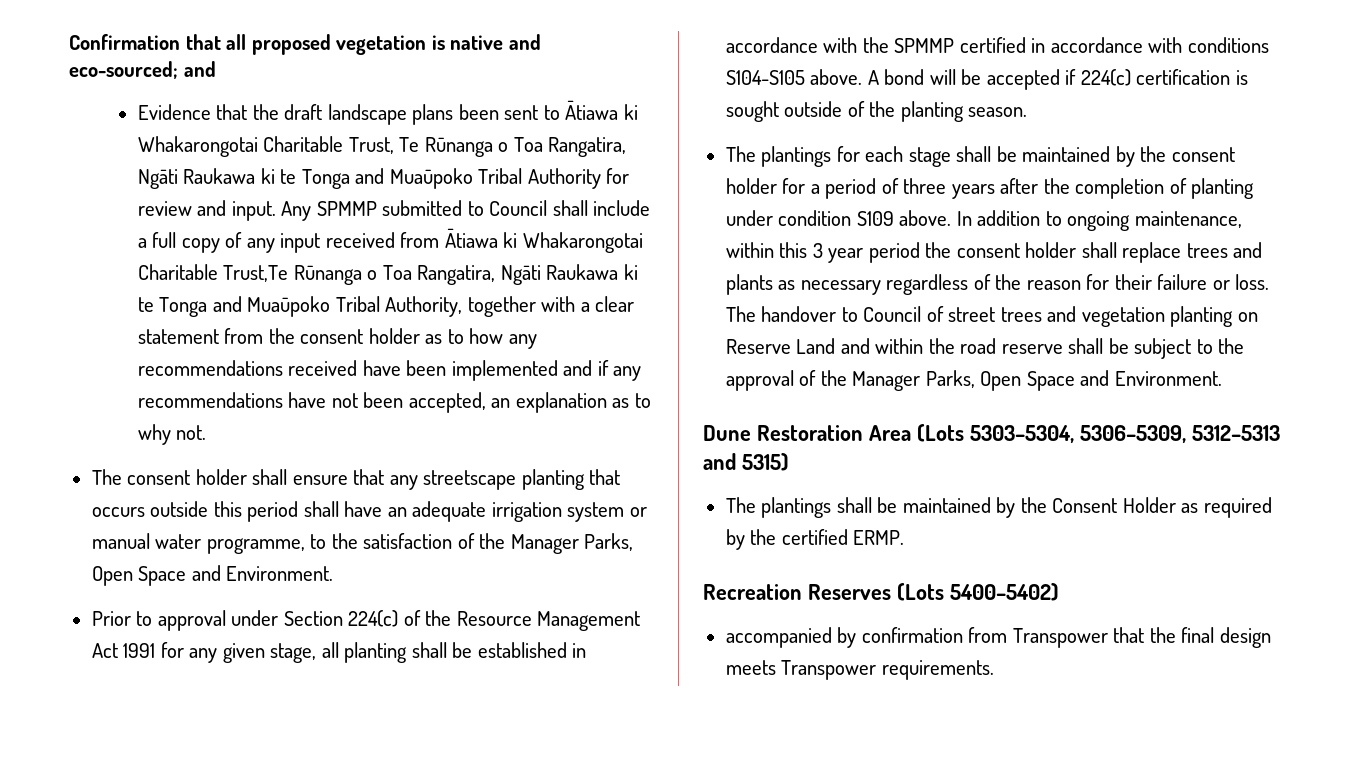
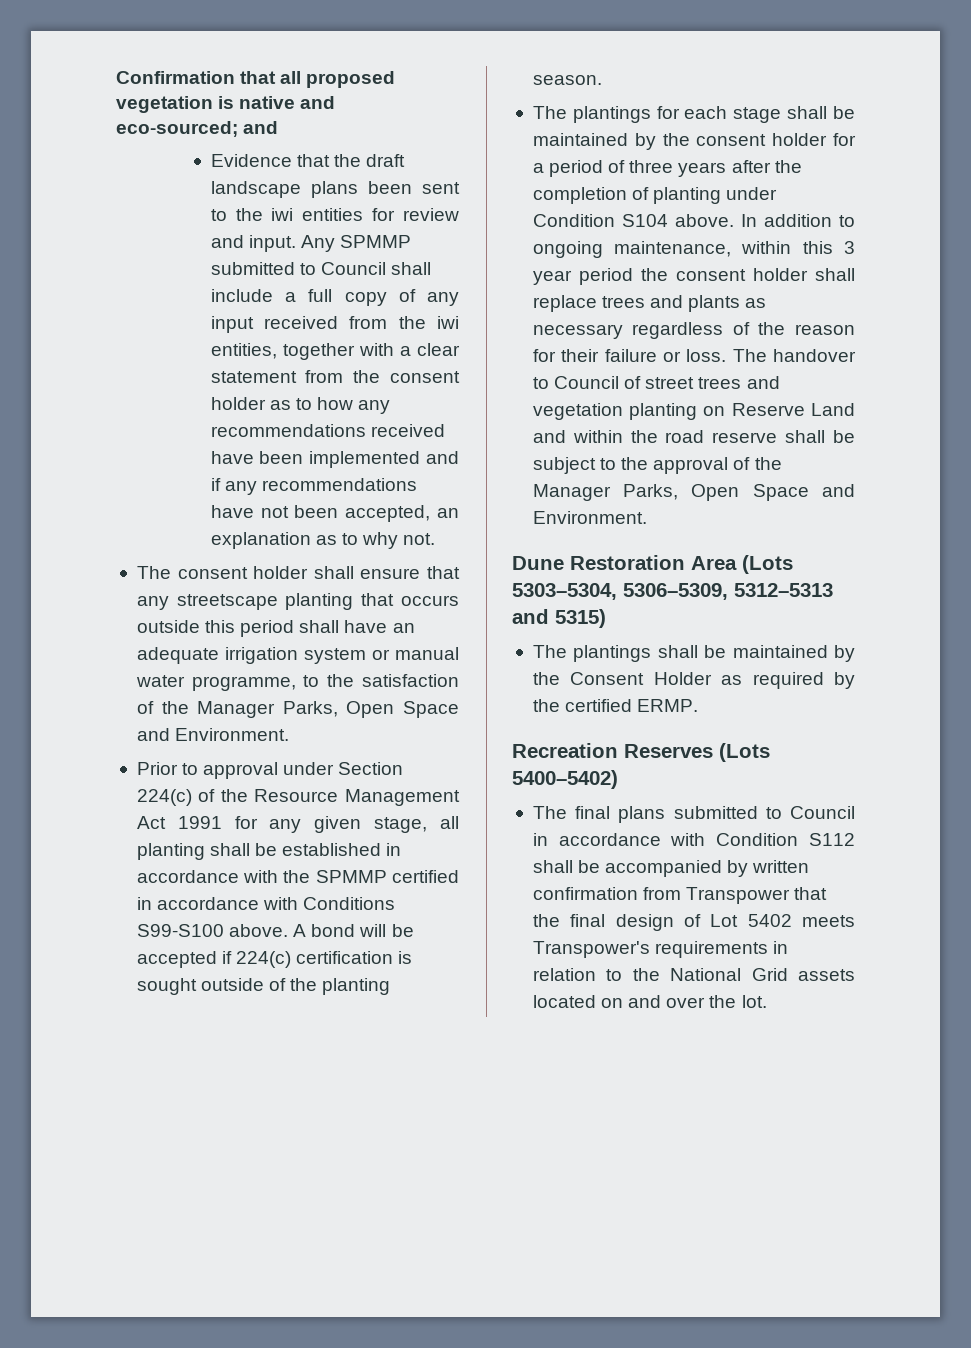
- Evidence that the draft landscape plans been sent to Ātiawa ki Whakarongotai Charitable Trust, Te Rūnanga o Toa Rangatira, Ngāti Raukawa ki te Tonga and Muaūpoko Tribal Authority for review and input.
+ Evidence that the draft landscape plans been sent to the iwi entities for review and input.
- Any SPMMP submitted to Council shall include a full copy of any input received from Ātiawa ki Whakarongotai Charitable Trust,Te Rūnanga o Toa Rangatira, Ngāti Raukawa ki te Tonga and Muaūpoko Tribal Authority, together with a clear statement from the consent holder as to how any recommendations received have been implemented and if any recommendations have not been accepted, an explanation as to why not.
+ Any SPMMP submitted to Council shall include a full copy of any input received from the iwi entities, together with a clear statement from the consent holder as to how any recommendations received have been implemented and if any recommendations have not been accepted, an explanation as to why not.
- Prior to approval under Section 224(c) of the Resource Management Act 1991 for any given stage, all planting shall be established in accordance with the SPMMP certified in accordance with conditions S104-S105 above.
+ Prior to approval under Section 224(c) of the Resource Management Act 1991 for any given stage, all planting shall be established in accordance with the SPMMP certified in accordance with Conditions S99-S100 above.
- The plantings for each stage shall be maintained by the consent holder for a period of three years after the completion of planting under condition S109 above.
+ The plantings for each stage shall be maintained by the consent holder for a period of three years after the completion of planting under Condition S104 above.
- accompanied by confirmation from Transpower that the final design meets Transpower requirements.
+ The final plans submitted to Council in accordance with Condition S112 shall be accompanied by written confirmation from Transpower that the final design of Lot 5402 meets Transpower's requirements in relation to the National Grid assets located on and over the lot.

